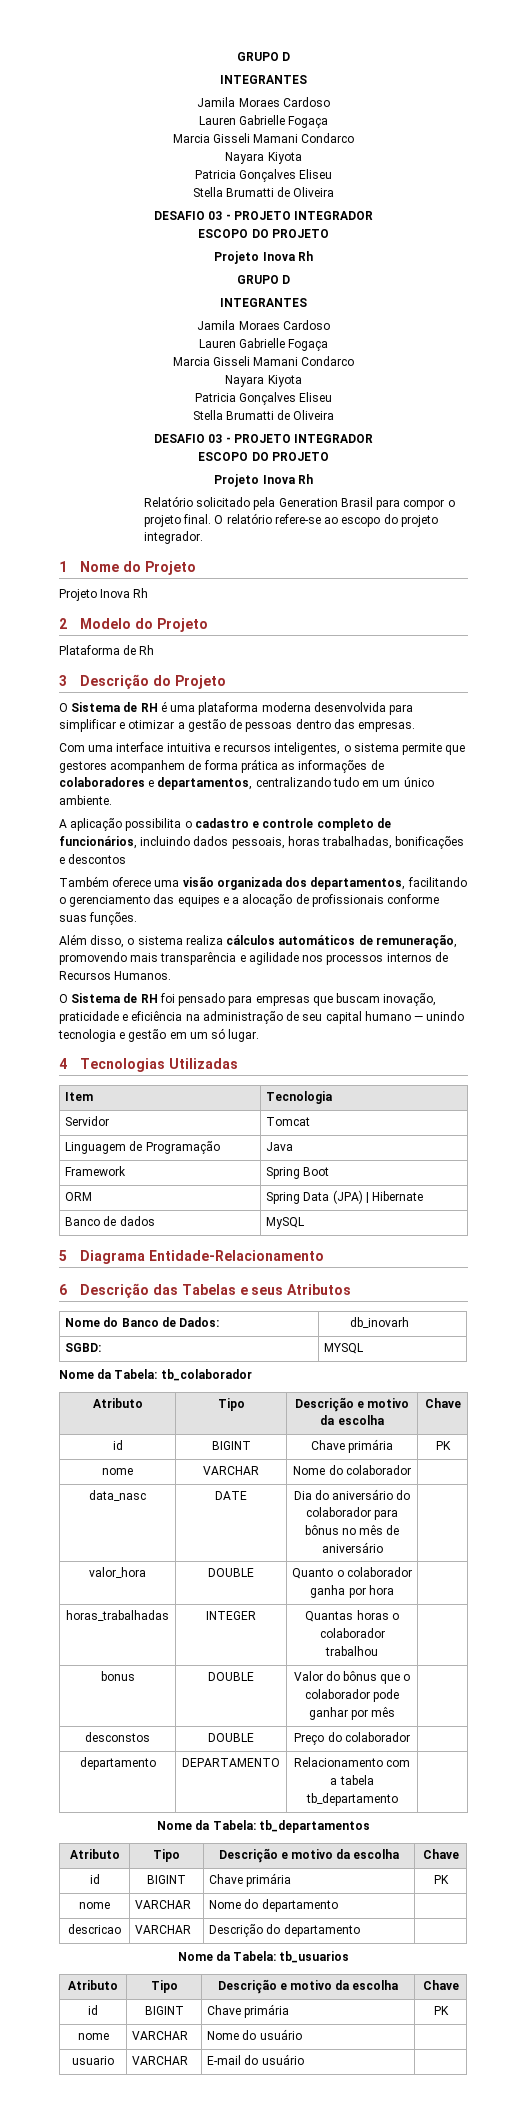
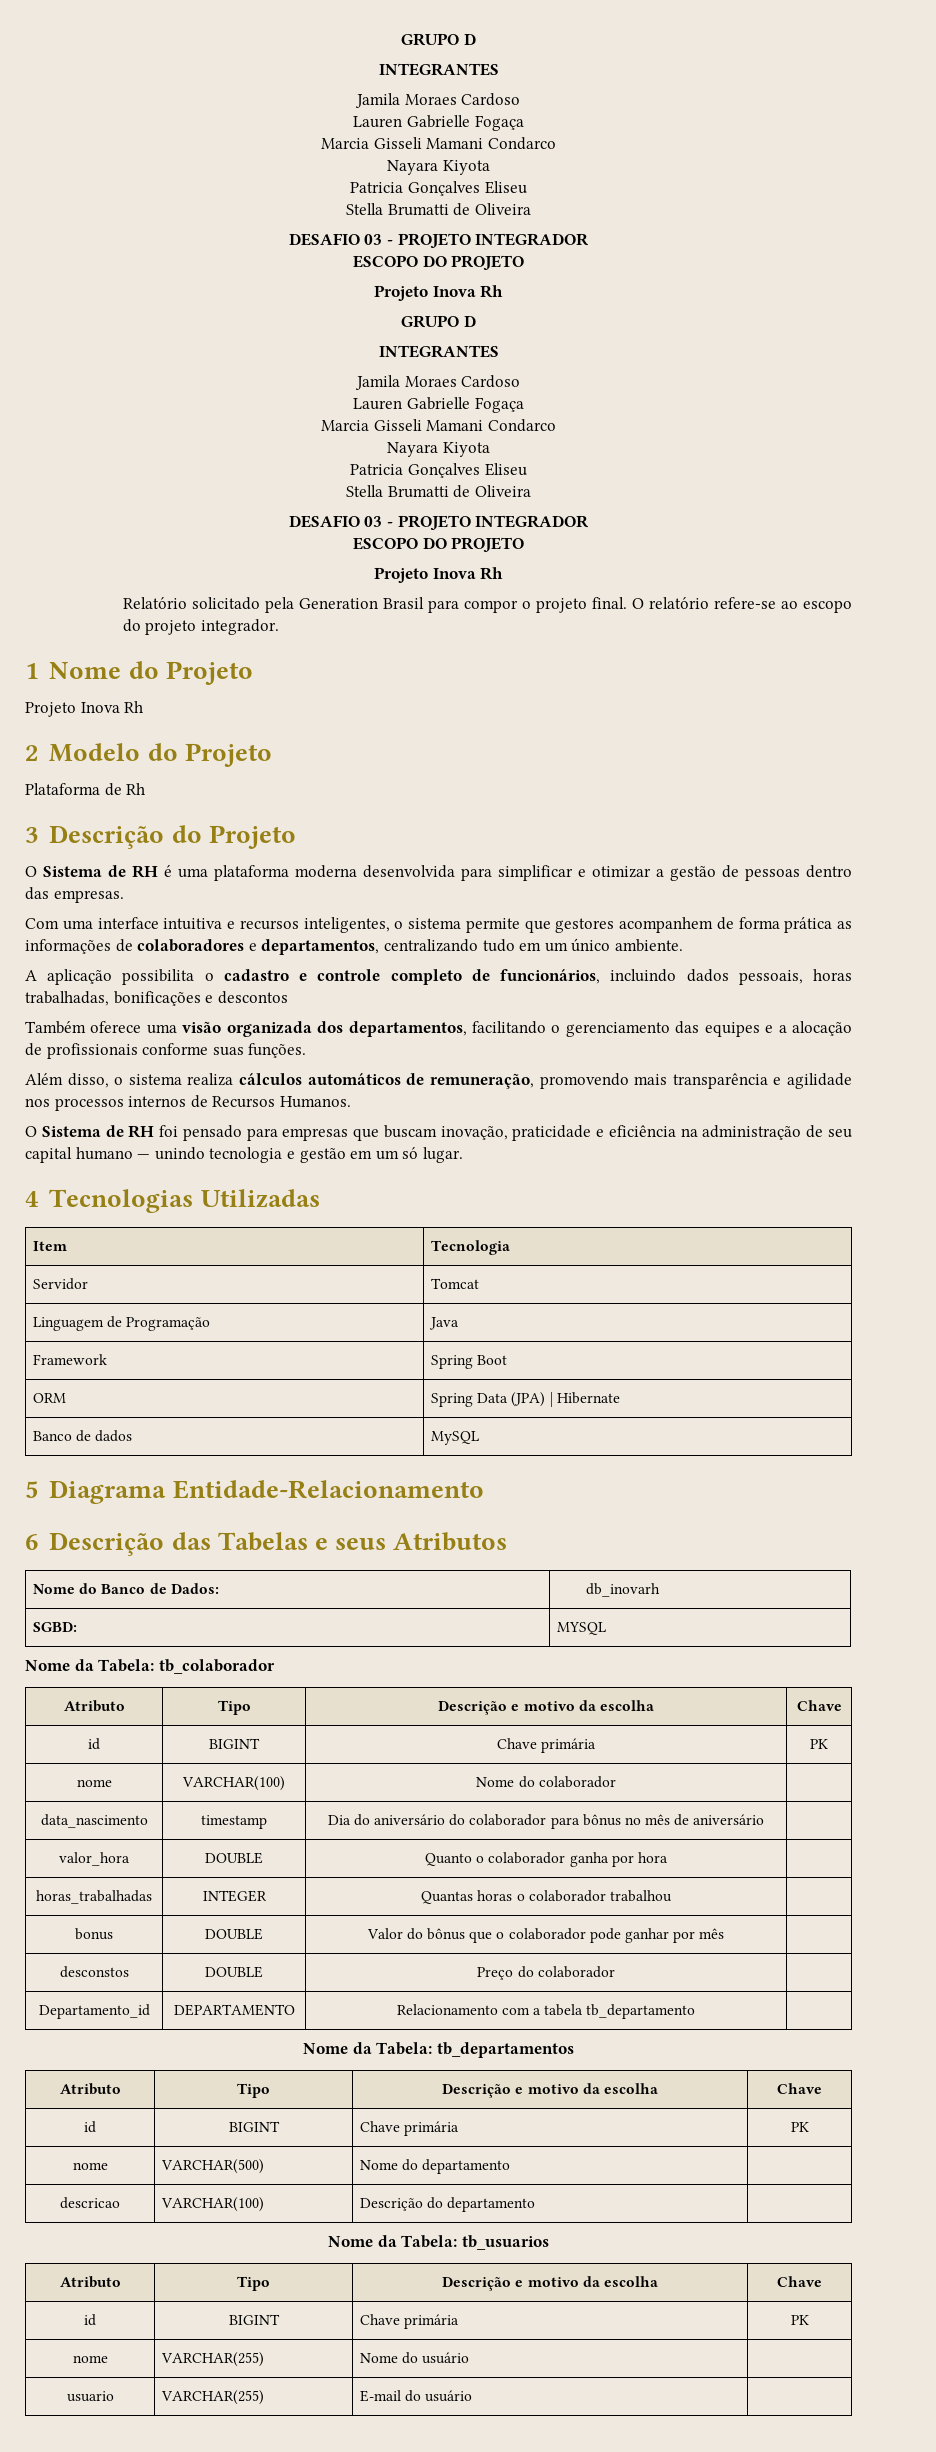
- nome | VARCHAR | Nome do colaborador |
+ nome | VARCHAR(100) | Nome do colaborador |
- data_nasc | DATE | Dia do aniversário do colaborador para bônus no mês de aniversário |
+ data_nascimento | timestamp | Dia do aniversário do colaborador para bônus no mês de aniversário |
- departamento | DEPARTAMENTO | Relacionamento com a tabela tb_departamento |
+ Departamento_id | DEPARTAMENTO | Relacionamento com a tabela tb_departamento |
- nome | VARCHAR | Nome do departamento |
+ nome | VARCHAR(500) | Nome do departamento |
- descricao | VARCHAR | Descrição do departamento |
+ descricao | VARCHAR(100) | Descrição do departamento |
- nome | VARCHAR | Nome do usuário |
+ nome | VARCHAR(255) | Nome do usuário |
- usuario | VARCHAR | E-mail do usuário |
+ usuario | VARCHAR(255) | E-mail do usuário |

